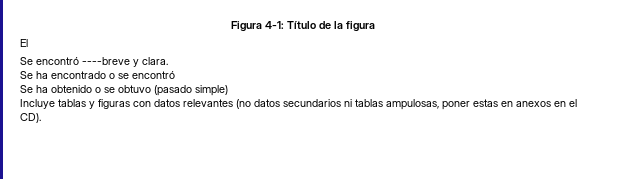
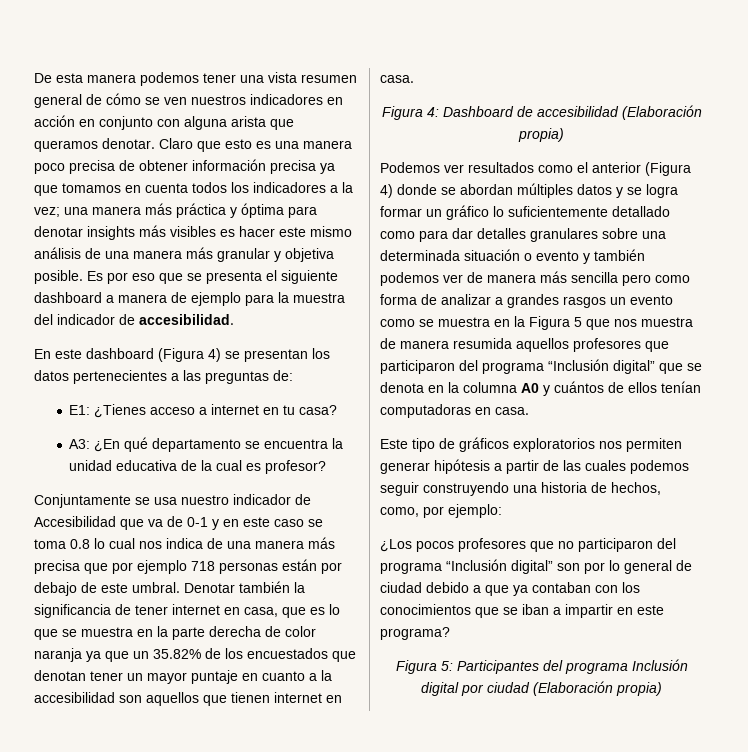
- Figura 4-1: Título de la figura
- El
- Se encontró ----breve y clara.
- Se ha encontrado o se encontró
- Se ha obtenido o se obtuvo (pasado simple)
- Incluye tablas y figuras con datos relevantes (no datos secundarios ni tablas ampulosas, poner estas en anexos en el CD).
+ De esta manera podemos tener una vista resumen general de cómo se ven nuestros indicadores en acción en conjunto con alguna arista que queramos denotar. Claro que esto es una manera poco precisa de obtener información precisa ya que tomamos en cuenta todos los indicadores a la vez; una manera más práctica y óptima para denotar insights más visibles es hacer este mismo análisis de una manera más granular y objetiva posible. Es por eso que se presenta el siguiente dashboard a manera de ejemplo para la muestra del indicador de accesibilidad.
+ En este dashboard (Figura 4) se presentan los datos pertenecientes a las preguntas de:
+ E1: ¿Tienes acceso a internet en tu casa?
+ A3: ¿En qué departamento se encuentra la unidad educativa de la cual es profesor?
+ Conjuntamente se usa nuestro indicador de Accesibilidad que va de 0-1 y en este caso se toma 0.8 lo cual nos indica de una manera más precisa que por ejemplo 718 personas están por debajo de este umbral. Denotar también la significancia de tener internet en casa, que es lo que se muestra en la parte derecha de color naranja ya que un 35.82% de los encuestados que denotan tener un mayor puntaje en cuanto a la accesibilidad son aquellos que tienen internet en casa.
+ Figura 4: Dashboard de accesibilidad (Elaboración propia)
+ Podemos ver resultados como el anterior (Figura 4) donde se abordan múltiples datos y se logra formar un gráfico lo suficientemente detallado como para dar detalles granulares sobre una determinada situación o evento y también podemos ver de manera más sencilla pero como forma de analizar a grandes rasgos un evento como se muestra en la Figura 5 que nos muestra de manera resumida aquellos profesores que participaron del programa “Inclusión digital” que se denota en la columna A0 y cuántos de ellos tenían computadoras en casa.
+ Este tipo de gráficos exploratorios nos permiten generar hipótesis a partir de las cuales podemos seguir construyendo una historia de hechos, como, por ejemplo:
+ ¿Los pocos profesores que no participaron del programa “Inclusión digital” son por lo general de ciudad debido a que ya contaban con los conocimientos que se iban a impartir en este programa?
+ Figura 5: Participantes del programa Inclusión digital por ciudad (Elaboración propia)

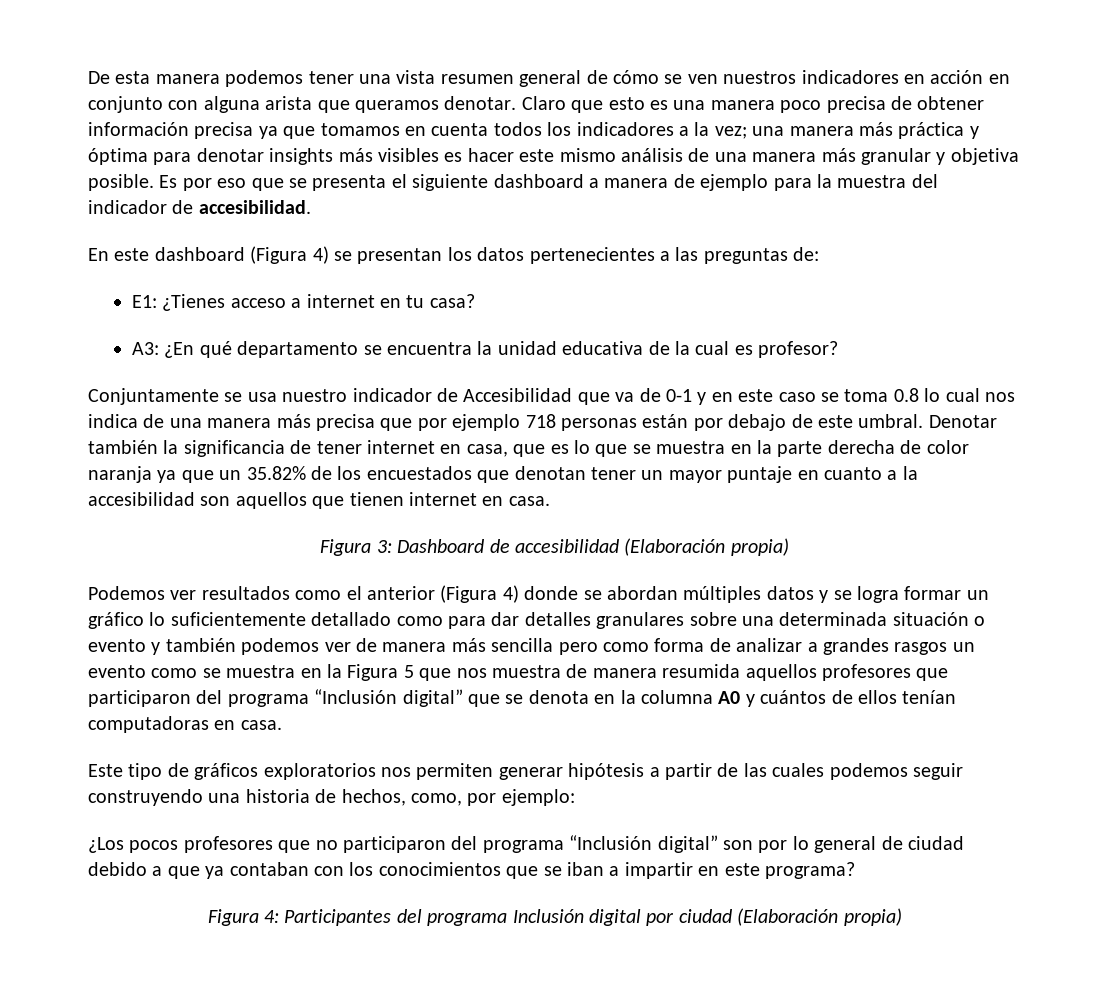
- Figura 4: Dashboard de accesibilidad (Elaboración propia)
+ Figura 3: Dashboard de accesibilidad (Elaboración propia)
- Figura 5: Participantes del programa Inclusión digital por ciudad (Elaboración propia)
+ Figura 4: Participantes del programa Inclusión digital por ciudad (Elaboración propia)

